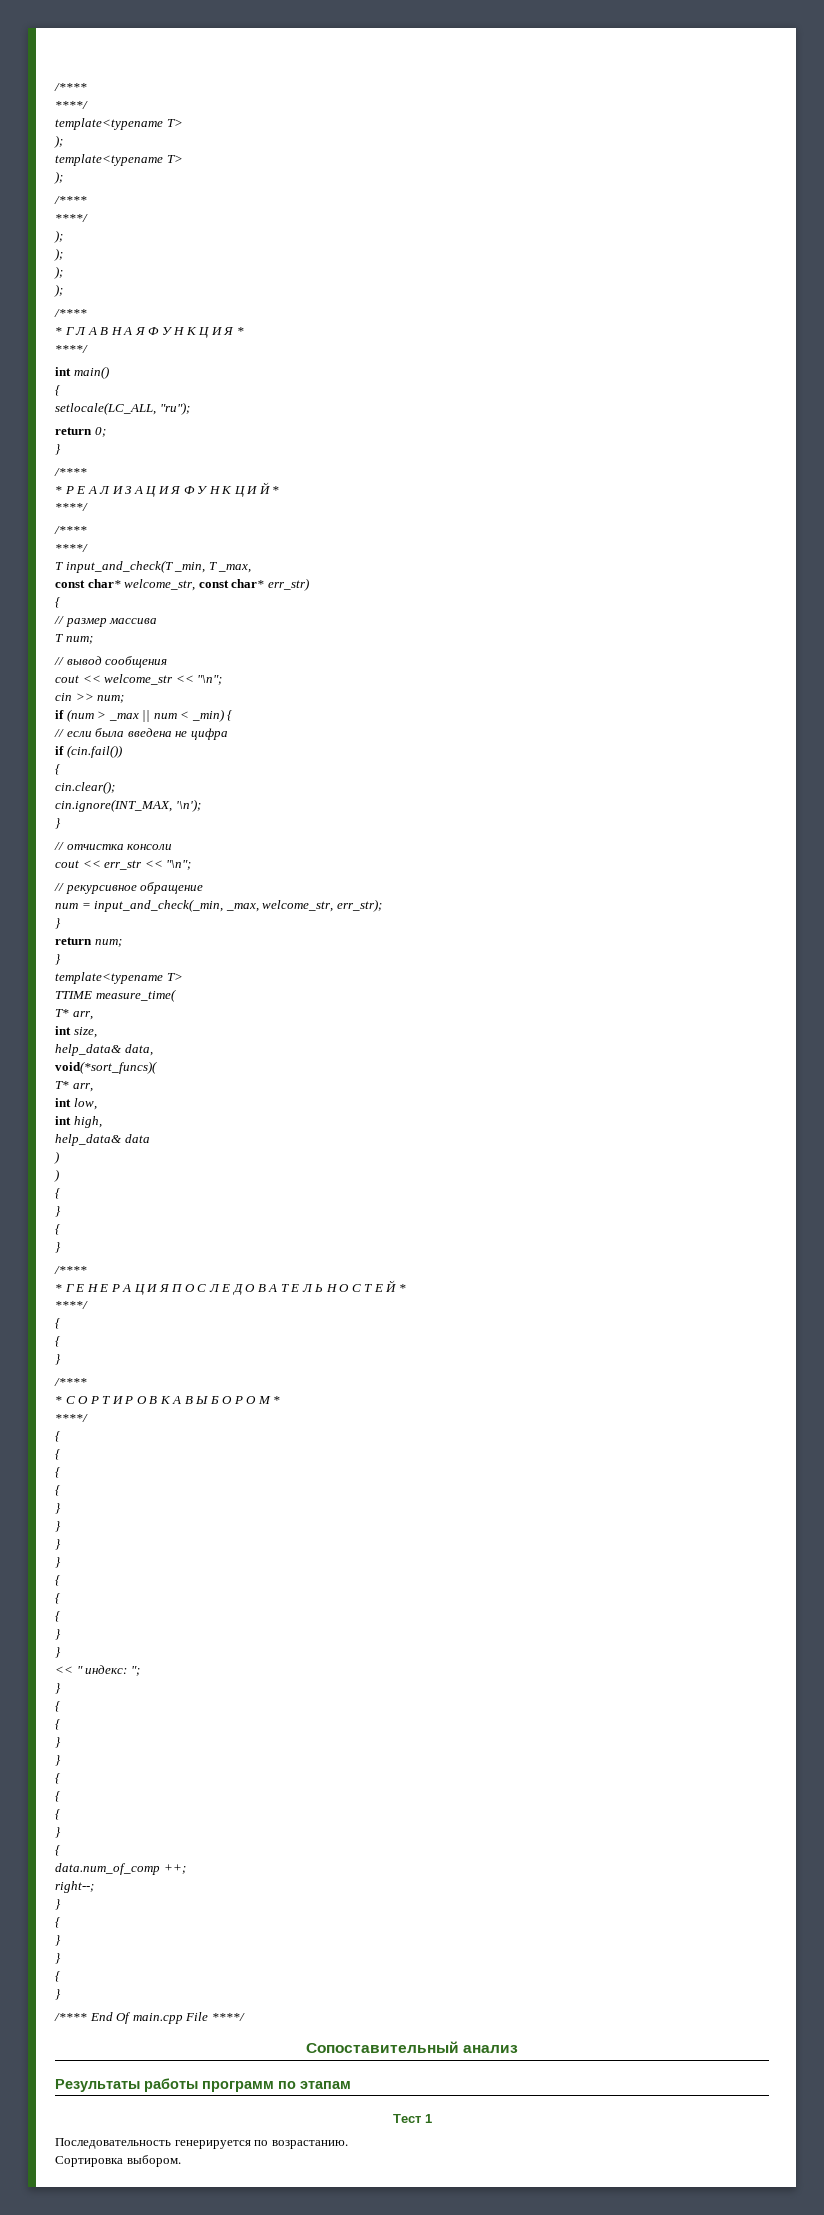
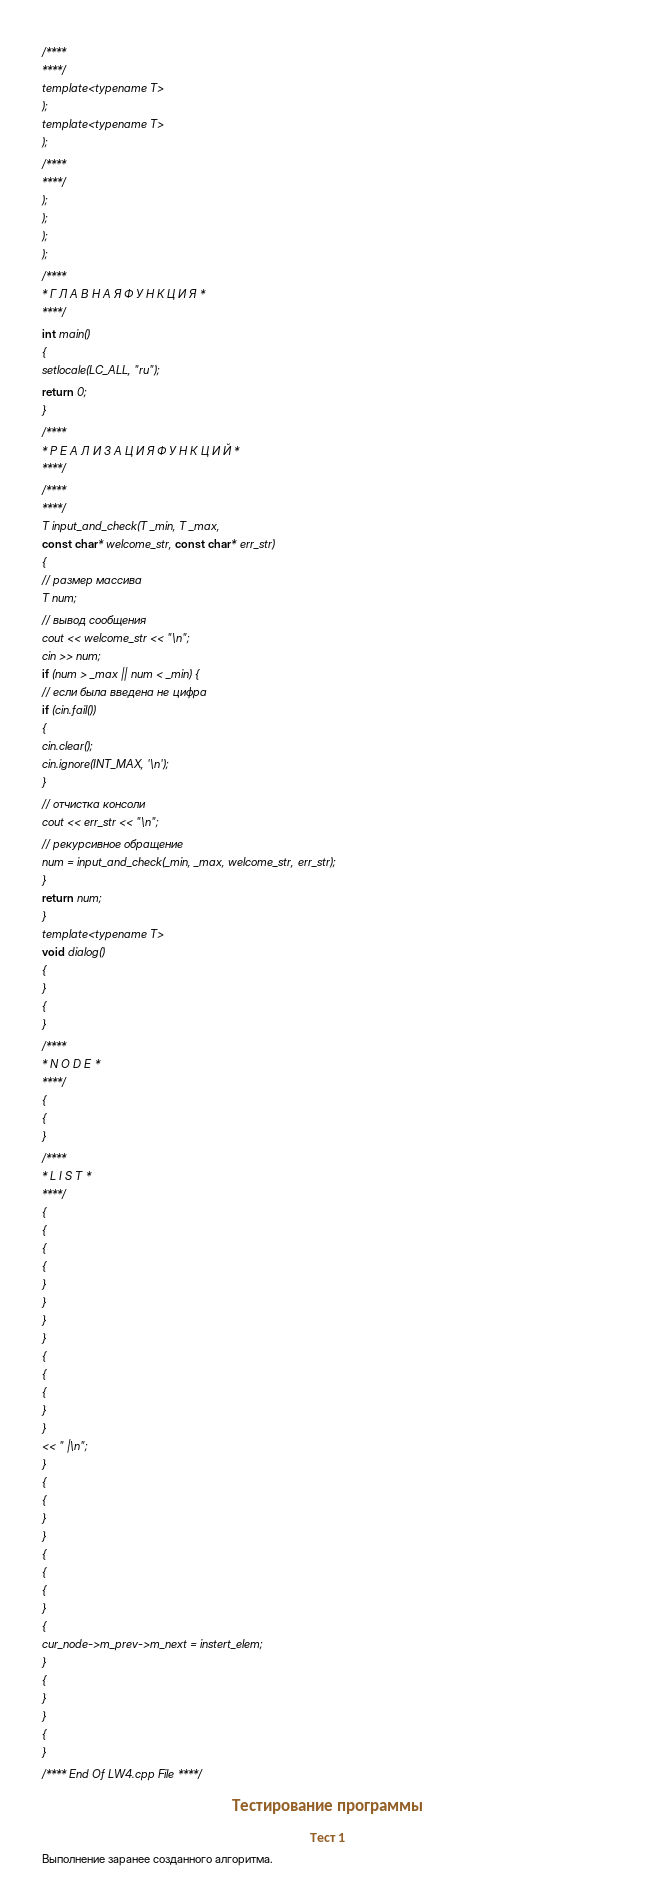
- TTIME measure_time(
- T* arr,
- int size,
- help_data& data,
- void(*sort_funcs)(
- T* arr,
- int low,
- int high,
- help_data& data
- )
- )
+ void dialog()
- * Г Е Н Е Р А Ц И Я П О С Л Е Д О В А Т Е Л Ь Н О С Т Е Й *
+ * N O D E *
- * C О Р Т И Р О В К А В Ы Б О Р О М *
+ * L I S T *
- << " индекс: ";
+ << " |\n";
- data.num_of_comp ++;
- right--;
+ cur_node->m_prev->m_next = instert_elem;
- /**** End Of main.cpp File ****/
+ /**** End Of LW4.cpp File ****/
- Сопоставительный анализ
- Результаты работы программ по этапам
+ Тестирование программы
  Тест 1
- Последовательность генерируется по возрастанию.
- Сортировка выбором.
+ Выполнение заранее созданного алгоритма.

